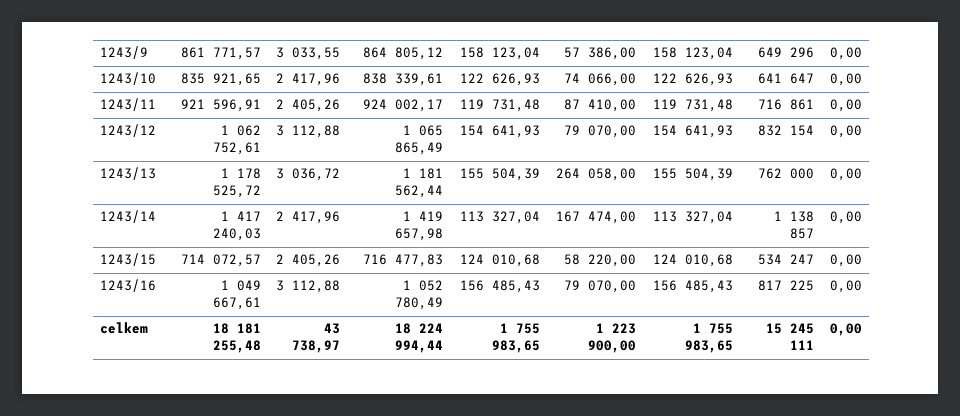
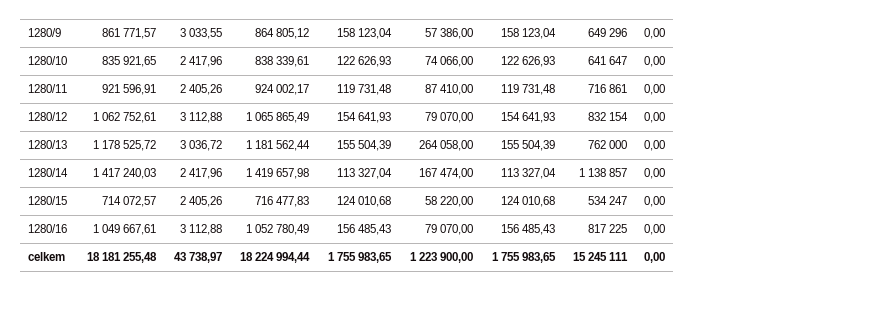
- 1243/9 | 861 771,57 | 3 033,55 | 864 805,12 | 158 123,04 | 57 386,00 | 158 123,04 | 649 296 | 0,00
+ 1280/9 | 861 771,57 | 3 033,55 | 864 805,12 | 158 123,04 | 57 386,00 | 158 123,04 | 649 296 | 0,00
- 1243/10 | 835 921,65 | 2 417,96 | 838 339,61 | 122 626,93 | 74 066,00 | 122 626,93 | 641 647 | 0,00
+ 1280/10 | 835 921,65 | 2 417,96 | 838 339,61 | 122 626,93 | 74 066,00 | 122 626,93 | 641 647 | 0,00
- 1243/11 | 921 596,91 | 2 405,26 | 924 002,17 | 119 731,48 | 87 410,00 | 119 731,48 | 716 861 | 0,00
+ 1280/11 | 921 596,91 | 2 405,26 | 924 002,17 | 119 731,48 | 87 410,00 | 119 731,48 | 716 861 | 0,00
- 1243/12 | 1 062 752,61 | 3 112,88 | 1 065 865,49 | 154 641,93 | 79 070,00 | 154 641,93 | 832 154 | 0,00
+ 1280/12 | 1 062 752,61 | 3 112,88 | 1 065 865,49 | 154 641,93 | 79 070,00 | 154 641,93 | 832 154 | 0,00
- 1243/13 | 1 178 525,72 | 3 036,72 | 1 181 562,44 | 155 504,39 | 264 058,00 | 155 504,39 | 762 000 | 0,00
+ 1280/13 | 1 178 525,72 | 3 036,72 | 1 181 562,44 | 155 504,39 | 264 058,00 | 155 504,39 | 762 000 | 0,00
- 1243/14 | 1 417 240,03 | 2 417,96 | 1 419 657,98 | 113 327,04 | 167 474,00 | 113 327,04 | 1 138 857 | 0,00
+ 1280/14 | 1 417 240,03 | 2 417,96 | 1 419 657,98 | 113 327,04 | 167 474,00 | 113 327,04 | 1 138 857 | 0,00
- 1243/15 | 714 072,57 | 2 405,26 | 716 477,83 | 124 010,68 | 58 220,00 | 124 010,68 | 534 247 | 0,00
+ 1280/15 | 714 072,57 | 2 405,26 | 716 477,83 | 124 010,68 | 58 220,00 | 124 010,68 | 534 247 | 0,00
- 1243/16 | 1 049 667,61 | 3 112,88 | 1 052 780,49 | 156 485,43 | 79 070,00 | 156 485,43 | 817 225 | 0,00
+ 1280/16 | 1 049 667,61 | 3 112,88 | 1 052 780,49 | 156 485,43 | 79 070,00 | 156 485,43 | 817 225 | 0,00

